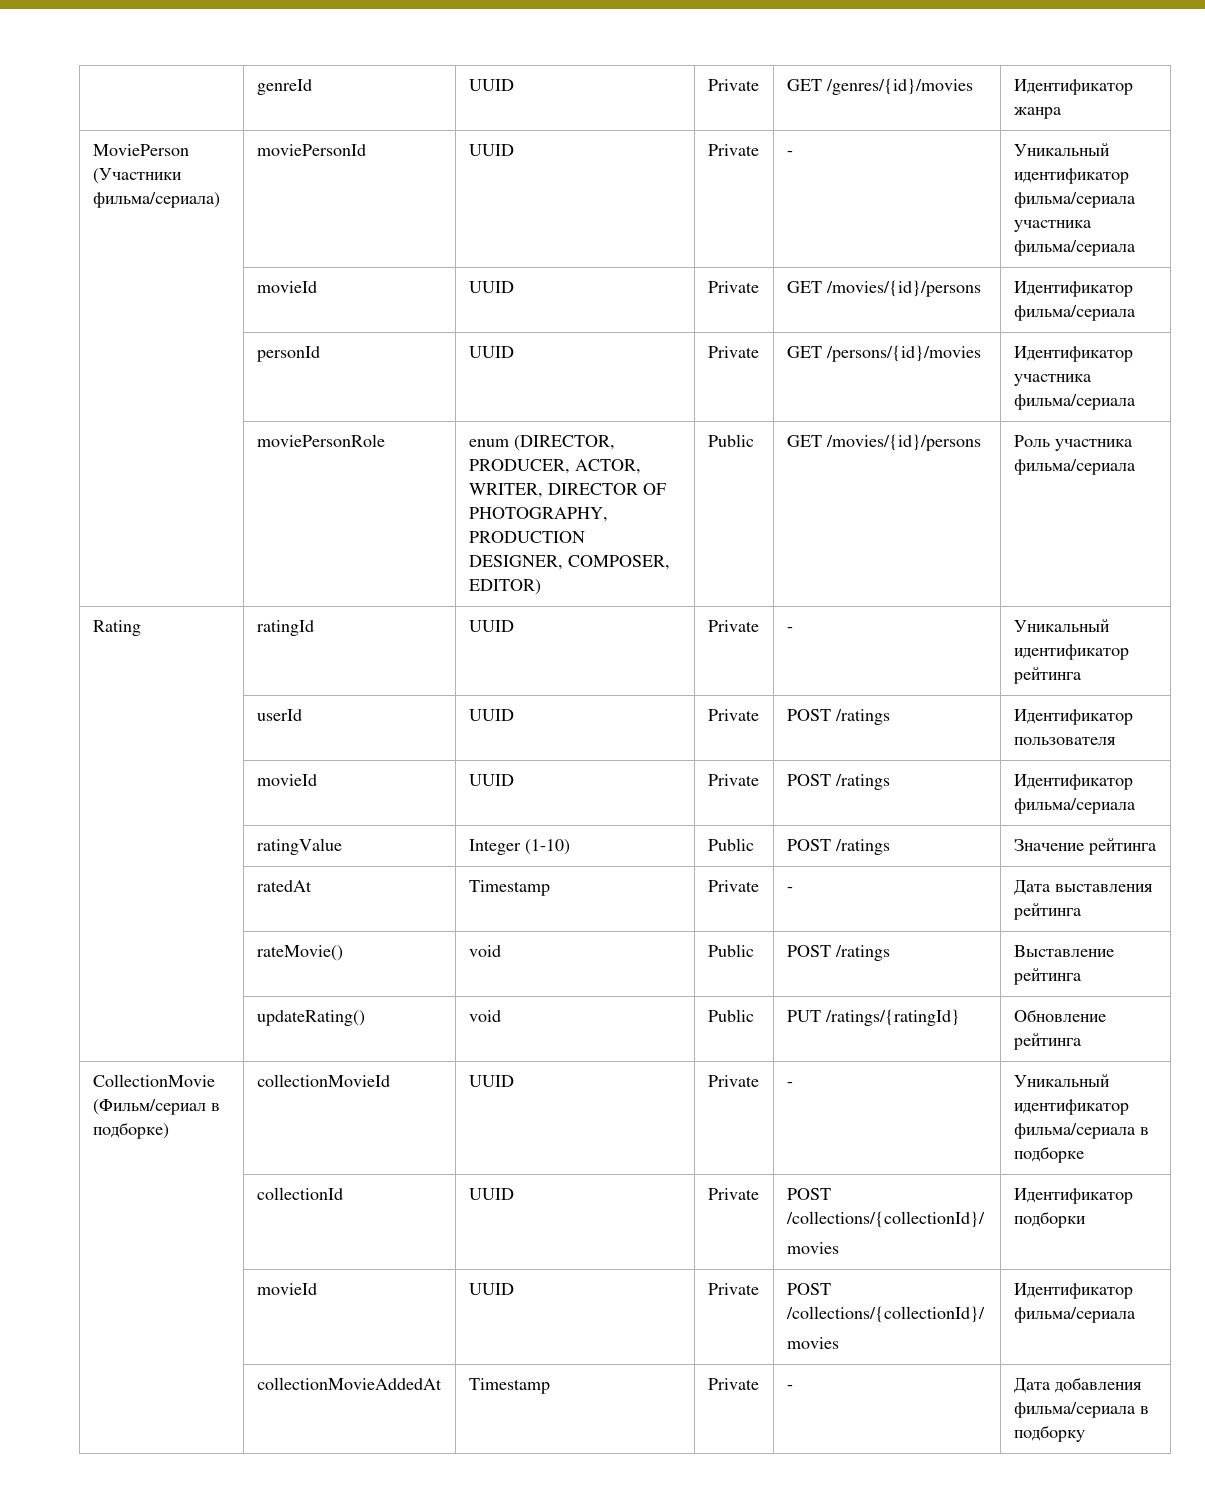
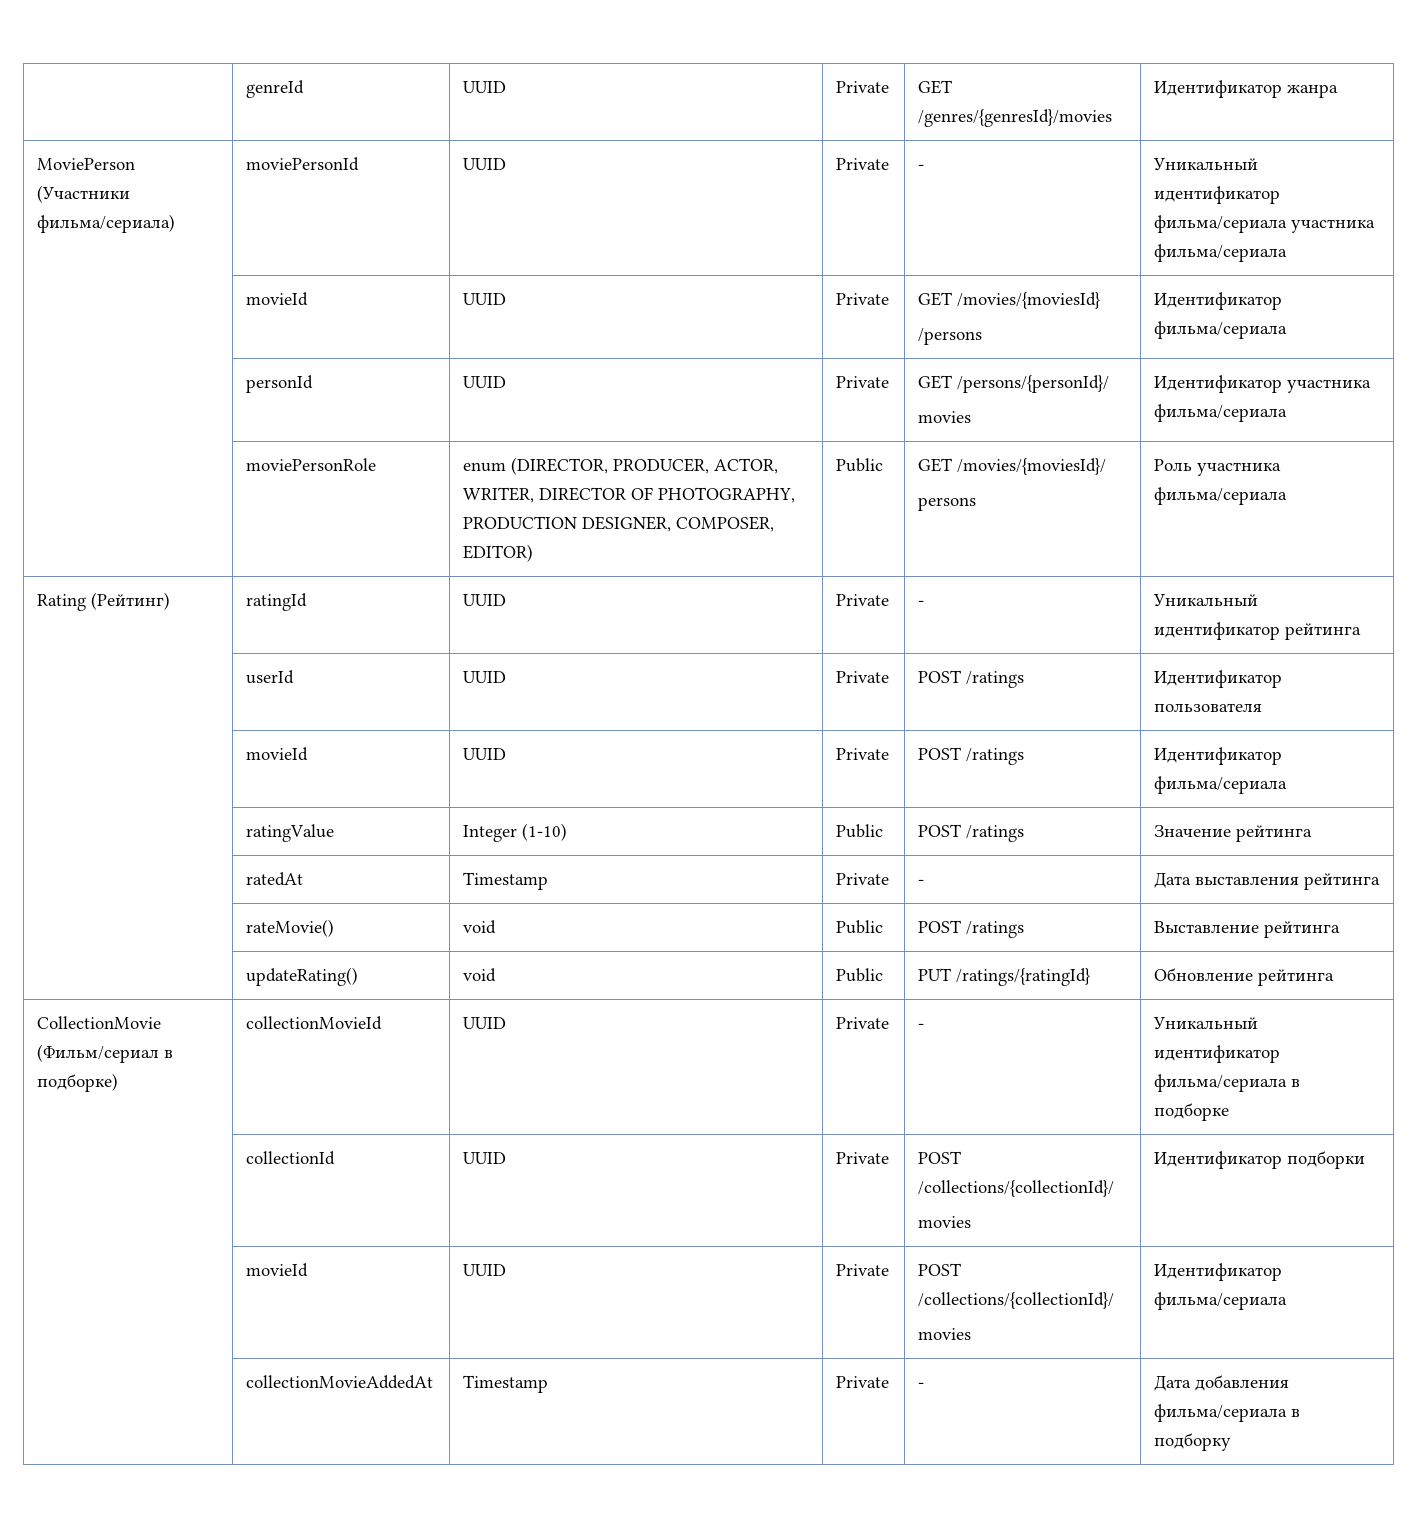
- | genreId | UUID | Private | GET /genres/{id}/movies | Идентификатор жанра
+ | genreId | UUID | Private | GET /genres/{genresId}/movies | Идентификатор жанра
- | movieId | UUID | Private | GET /movies/{id}/persons | Идентификатор фильма/сериала
+ | movieId | UUID | Private | GET /movies/{moviesId}
+ /persons | Идентификатор фильма/сериала
- | personId | UUID | Private | GET /persons/{id}/movies | Идентификатор участника фильма/сериала
+ | personId | UUID | Private | GET /persons/{personId}/
+ movies | Идентификатор участника фильма/сериала
- | moviePersonRole | enum (DIRECTOR, PRODUCER, ACTOR, WRITER, DIRECTOR OF PHOTOGRAPHY, PRODUCTION DESIGNER, COMPOSER, EDITOR) | Public | GET /movies/{id}/persons | Роль участника фильма/сериала
+ | moviePersonRole | enum (DIRECTOR, PRODUCER, ACTOR, WRITER, DIRECTOR OF PHOTOGRAPHY, PRODUCTION DESIGNER, COMPOSER, EDITOR) | Public | GET /movies/{moviesId}/
+ persons | Роль участника фильма/сериала
- Rating | ratingId | UUID | Private | - | Уникальный идентификатор рейтинга
+ Rating (Рейтинг) | ratingId | UUID | Private | - | Уникальный идентификатор рейтинга

